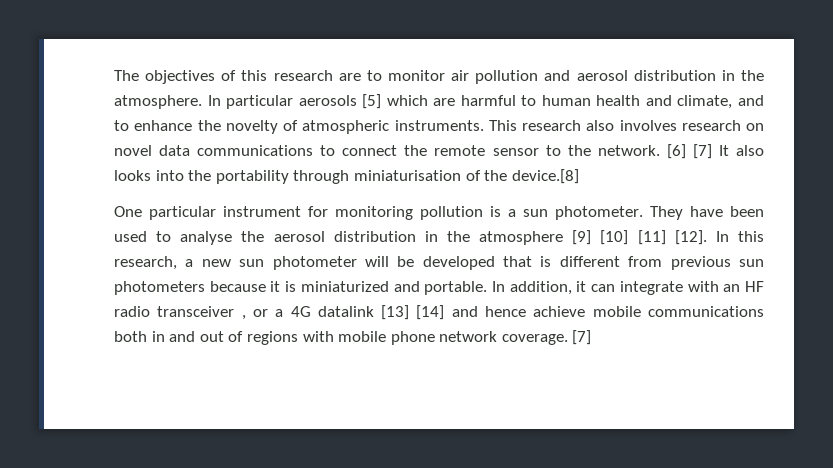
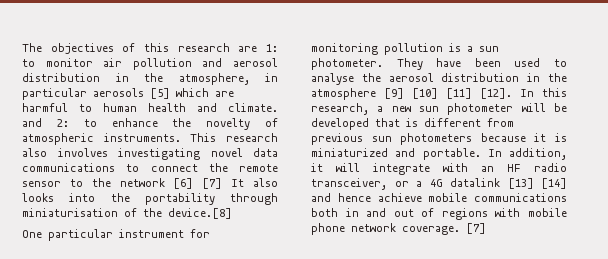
- The objectives of this research are to monitor air pollution and aerosol distribution in the atmosphere. In particular aerosols [5] which are harmful to human health and climate, and to enhance the novelty of atmospheric instruments.
+ The objectives of this research are 1: to monitor air pollution and aerosol distribution in the atmosphere, in particular aerosols [5] which are harmful to human health and climate. and 2: to enhance the novelty of atmospheric instruments.
- This research also involves research on novel data communications to connect the remote sensor to the network. [6] [7] It also looks into the portability through miniaturisation of the device.[8]
+ This research also involves investigating novel data communications to connect the remote sensor to the network [6] [7] It also looks into the portability through miniaturisation of the device.[8]
- In addition, it can integrate with an HF radio transceiver , or a 4G datalink [13] [14] and hence achieve mobile communications both in and out of regions with mobile phone network coverage.
+ In addition, it will integrate with an HF radio transceiver, or a 4G datalink [13] [14] and hence achieve mobile communications both in and out of regions with mobile phone network coverage.

